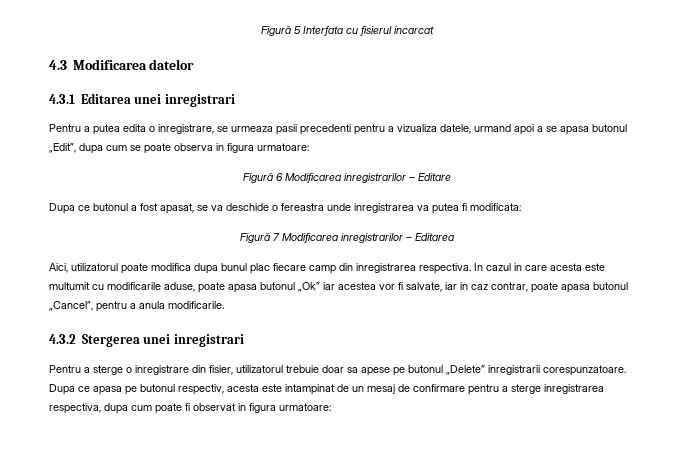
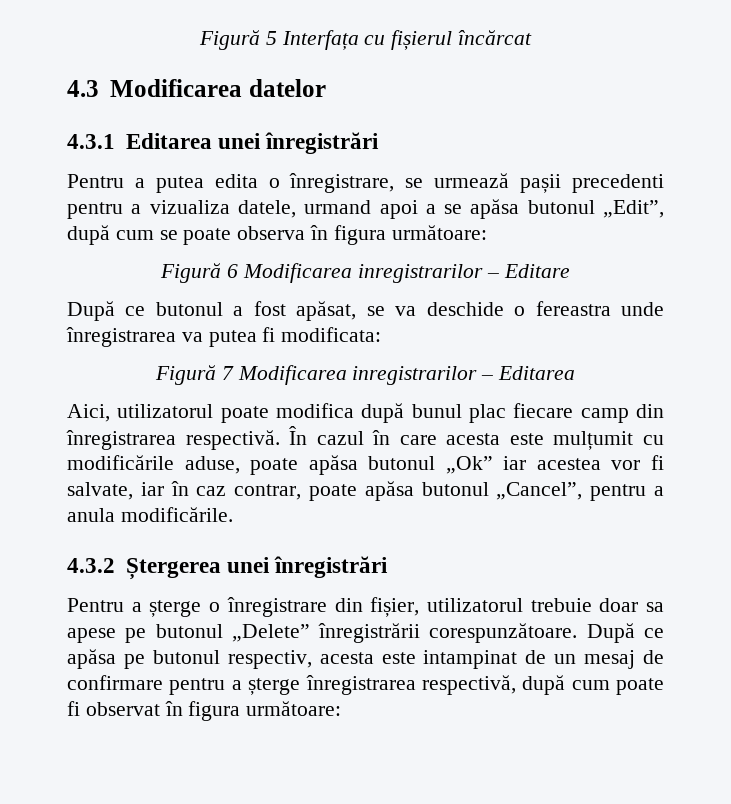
- Figură 5 Interfata cu fisierul incarcat
+ Figură 5 Interfața cu fișierul încărcat
- 4.3.1 Editarea unei inregistrari
+ 4.3.1 Editarea unei înregistrări
- Pentru a putea edita o inregistrare, se urmeaza pasii precedenti pentru a vizualiza datele, urmand apoi a se apasa butonul „Edit”, dupa cum se poate observa in figura urmatoare:
+ Pentru a putea edita o înregistrare, se urmează pașii precedenti pentru a vizualiza datele, urmand apoi a se apăsa butonul „Edit”, după cum se poate observa în figura următoare:
- Dupa ce butonul a fost apasat, se va deschide o fereastra unde inregistrarea va putea fi modificata:
+ După ce butonul a fost apăsat, se va deschide o fereastra unde înregistrarea va putea fi modificata:
- Aici, utilizatorul poate modifica dupa bunul plac fiecare camp din inregistrarea respectiva. In cazul in care acesta este multumit cu modificarile aduse, poate apasa butonul „Ok” iar acestea vor fi salvate, iar in caz contrar, poate apasa butonul „Cancel”, pentru a anula modificarile.
+ Aici, utilizatorul poate modifica după bunul plac fiecare camp din înregistrarea respectivă. În cazul în care acesta este mulțumit cu modificările aduse, poate apăsa butonul „Ok” iar acestea vor fi salvate, iar în caz contrar, poate apăsa butonul „Cancel”, pentru a anula modificările.
- 4.3.2 Stergerea unei inregistrari
- Pentru a sterge o inregistrare din fisier, utilizatorul trebuie doar sa apese pe butonul „Delete” inregistrarii corespunzatoare. Dupa ce apasa pe butonul respectiv, acesta este intampinat de un mesaj de confirmare pentru a sterge inregistrarea respectiva, dupa cum poate fi observat in figura urmatoare:
+ 4.3.2 Ștergerea unei înregistrări
+ Pentru a șterge o înregistrare din fișier, utilizatorul trebuie doar sa apese pe butonul „Delete” înregistrării corespunzătoare. După ce apăsa pe butonul respectiv, acesta este intampinat de un mesaj de confirmare pentru a șterge înregistrarea respectivă, după cum poate fi observat în figura următoare:

